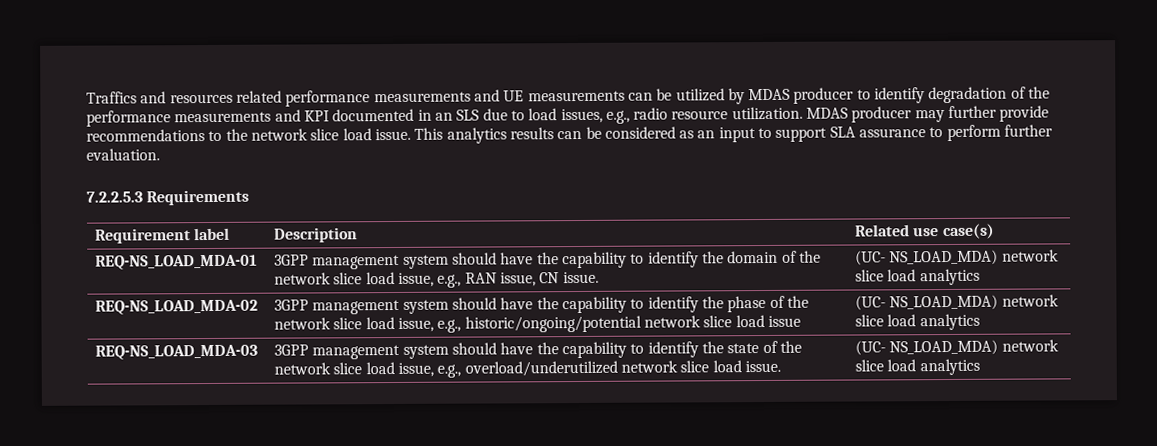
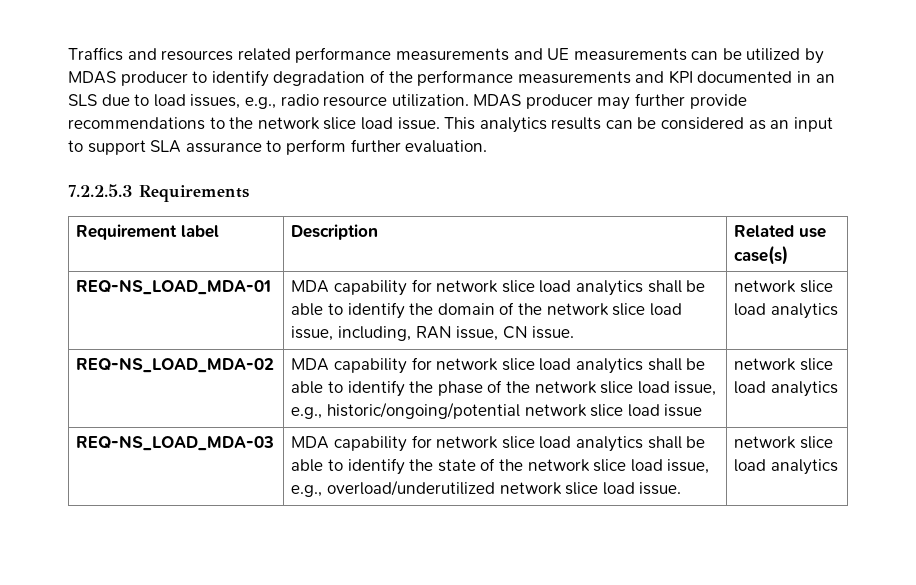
- REQ-NS_LOAD_MDA-01 | 3GPP management system should have the capability to identify the domain of the network slice load issue, e.g., RAN issue, CN issue. | (UC- NS_LOAD_MDA) network slice load analytics
+ REQ-NS_LOAD_MDA-01 | MDA capability for network slice load analytics shall be able to identify the domain of the network slice load issue, including, RAN issue, CN issue. | network slice load analytics
- REQ-NS_LOAD_MDA-02 | 3GPP management system should have the capability to identify the phase of the network slice load issue, e.g., historic/ongoing/potential network slice load issue | (UC- NS_LOAD_MDA) network slice load analytics
+ REQ-NS_LOAD_MDA-02 | MDA capability for network slice load analytics shall be able to identify the phase of the network slice load issue, e.g., historic/ongoing/potential network slice load issue | network slice load analytics
- REQ-NS_LOAD_MDA-03 | 3GPP management system should have the capability to identify the state of the network slice load issue, e.g., overload/underutilized network slice load issue. | (UC- NS_LOAD_MDA) network slice load analytics
+ REQ-NS_LOAD_MDA-03 | MDA capability for network slice load analytics shall be able to identify the state of the network slice load issue, e.g., overload/underutilized network slice load issue. | network slice load analytics

